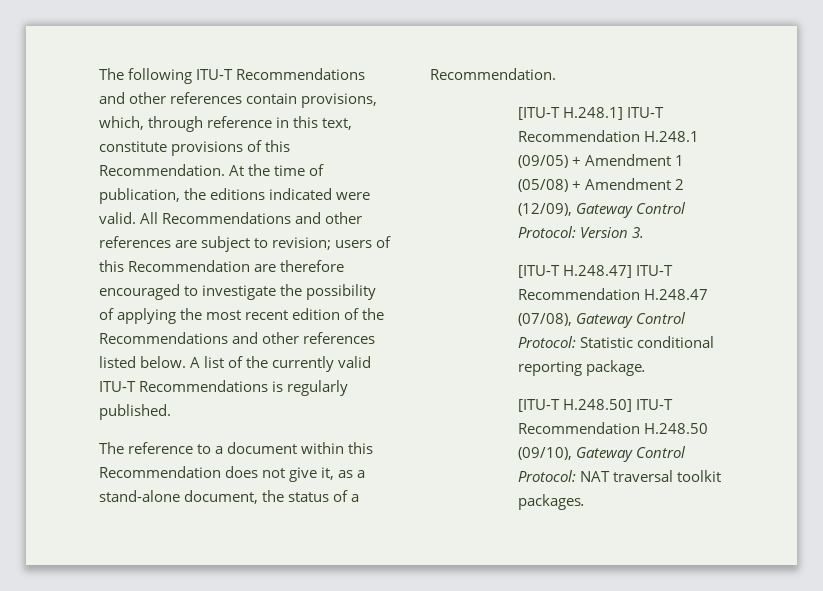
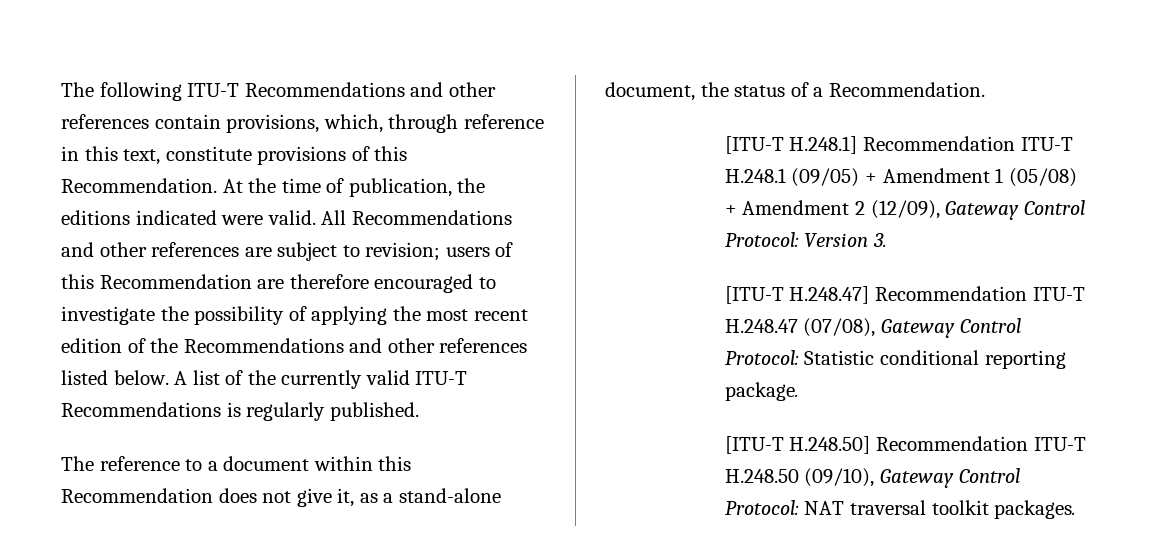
- [ITU-T H.248.1] ITU-T Recommendation H.248.1 (09/05) + Amendment 1 (05/08) + Amendment 2 (12/09), Gateway Control Protocol: Version 3.
+ [ITU-T H.248.1] Recommendation ITU-T H.248.1 (09/05) + Amendment 1 (05/08) + Amendment 2 (12/09), Gateway Control Protocol: Version 3.
- [ITU-T H.248.47] ITU-T Recommendation H.248.47 (07/08), Gateway Control Protocol: Statistic conditional reporting package.
+ [ITU-T H.248.47] Recommendation ITU-T H.248.47 (07/08), Gateway Control Protocol: Statistic conditional reporting package.
- [ITU-T H.248.50] ITU-T Recommendation H.248.50 (09/10), Gateway Control Protocol: NAT traversal toolkit packages.
+ [ITU-T H.248.50] Recommendation ITU-T H.248.50 (09/10), Gateway Control Protocol: NAT traversal toolkit packages.

